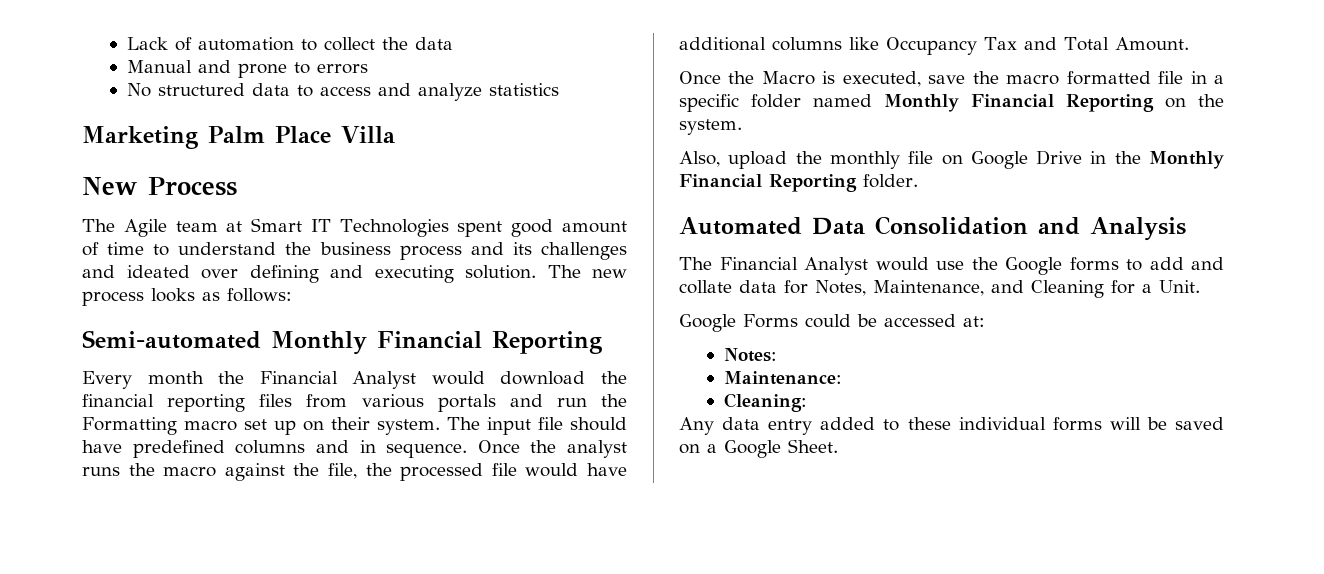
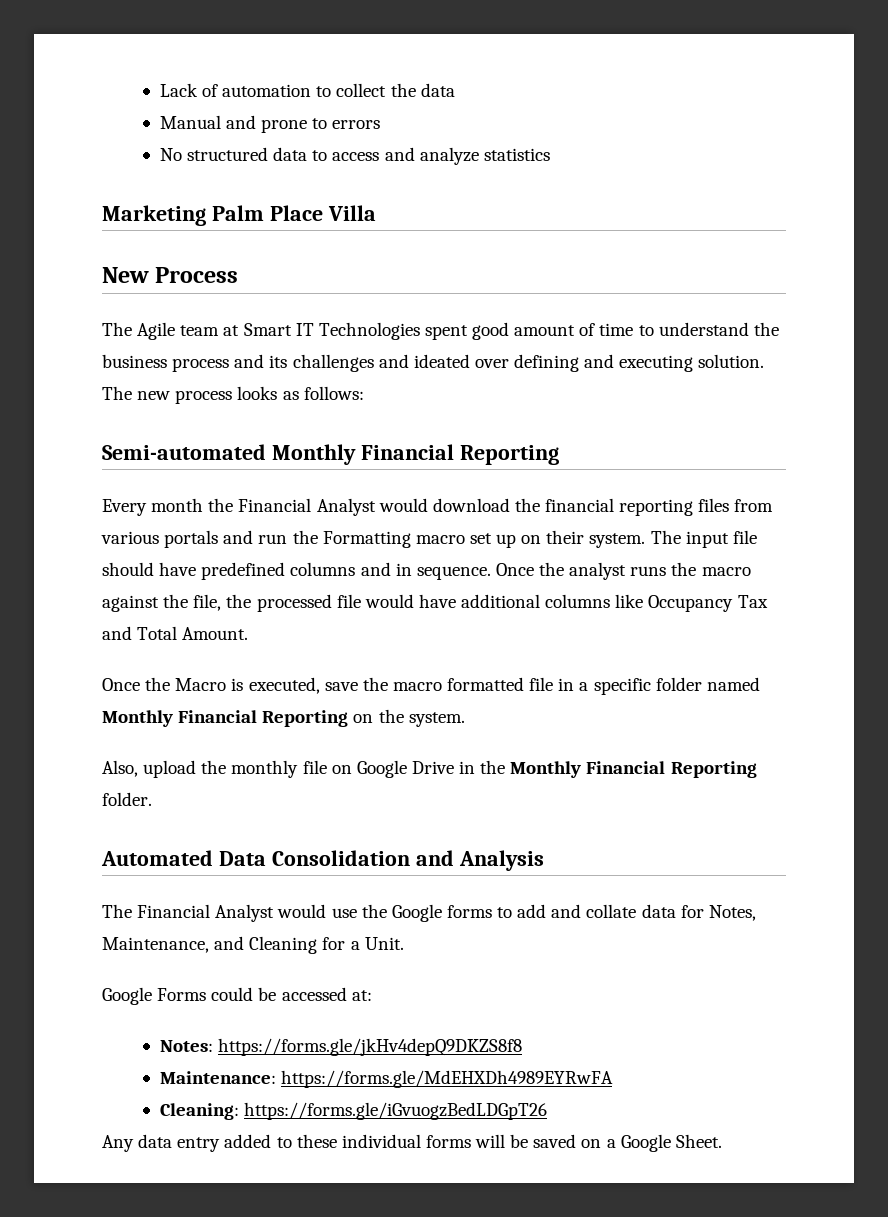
- Notes:
+ Notes: https://forms.gle/jkHv4depQ9DKZS8f8
- Maintenance:
+ Maintenance: https://forms.gle/MdEHXDh4989EYRwFA
- Cleaning:
+ Cleaning: https://forms.gle/iGvuogzBedLDGpT26

